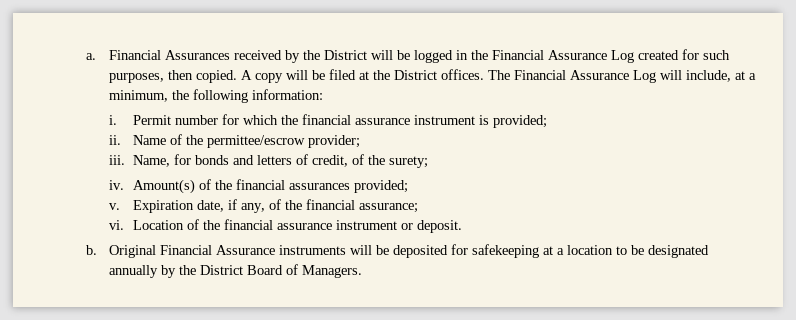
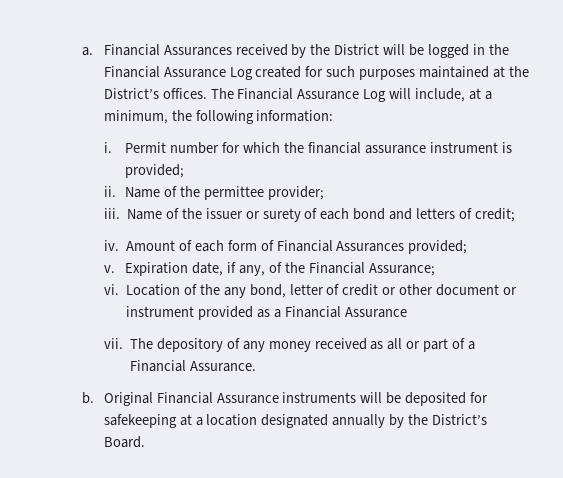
- Financial Assurances received by the District will be logged in the Financial Assurance Log created for such purposes, then copied. A copy will be filed at the District offices.
+ Financial Assurances received by the District will be logged in the Financial Assurance Log created for such purposes maintained at the District’s offices.
- Name of the permittee/escrow provider;
+ Name of the permittee provider;
- Name, for bonds and letters of credit, of the surety;
- iv. Amount(s) of the financial assurances provided;
+ Name of the issuer or surety of each bond and letters of credit;
+ iv. Amount of each form of Financial Assurances provided;
- Expiration date, if any, of the financial assurance;
+ Expiration date, if any, of the Financial Assurance;
- Location of the financial assurance instrument or deposit.
+ Location of the any bond, letter of credit or other document or instrument provided as a Financial Assurance
+ vii. The depository of any money received as all or part of a Financial Assurance.
- Original Financial Assurance instruments will be deposited for safekeeping at a location to be designated annually by the District Board of Managers.
+ Original Financial Assurance instruments will be deposited for safekeeping at a location designated annually by the District’s Board.

